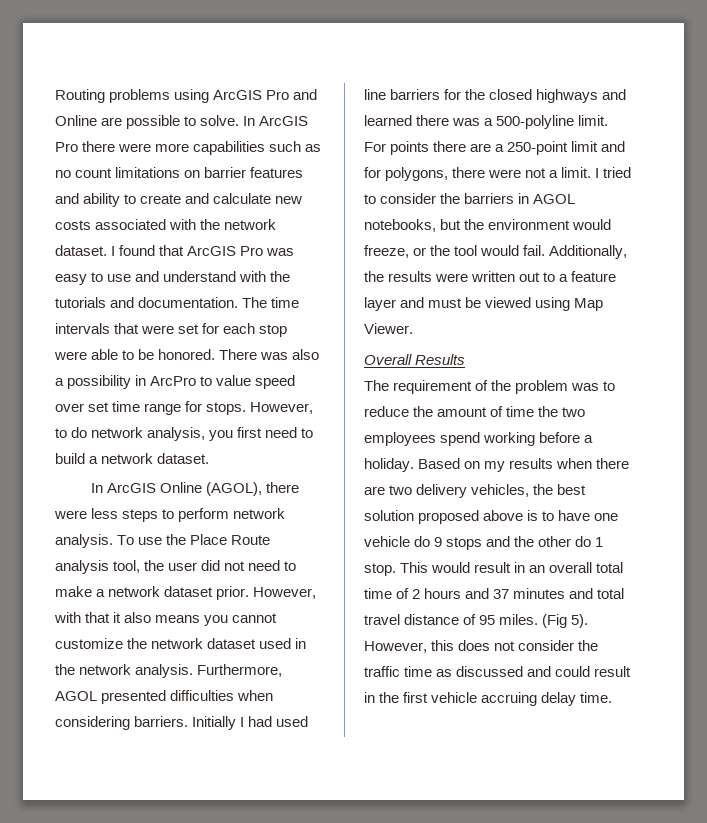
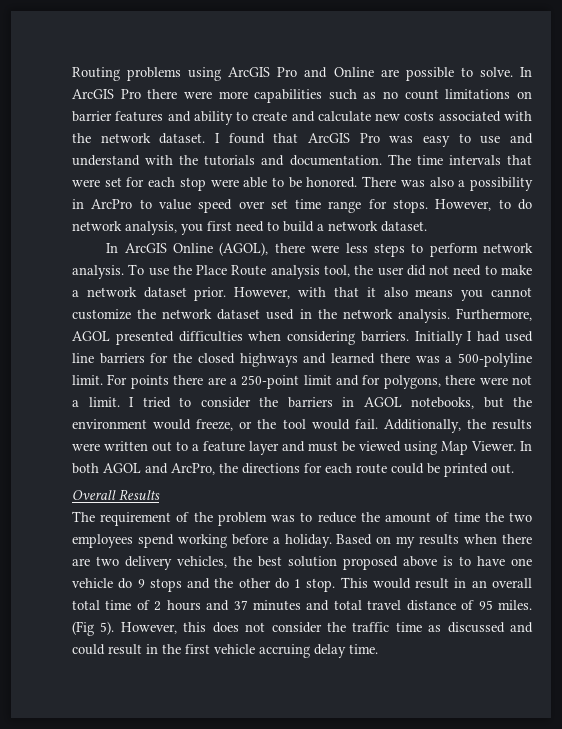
+ In both AGOL and ArcPro, the directions for each route could be printed out.

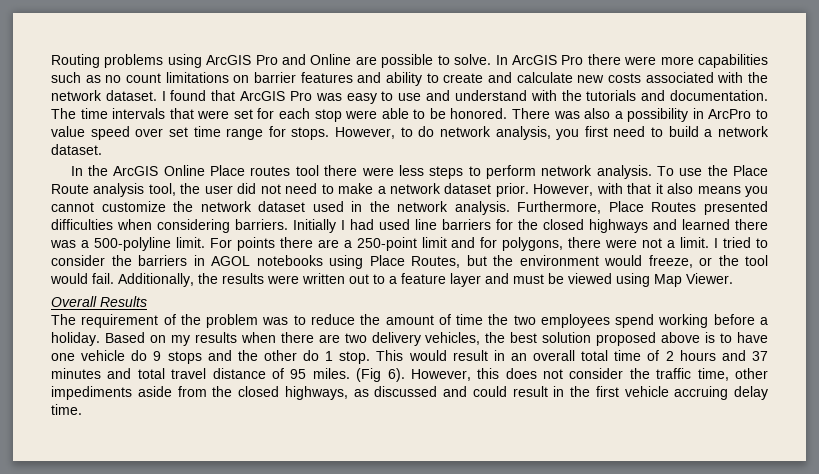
- In ArcGIS Online (AGOL), there were less steps to perform network analysis.
+ In the ArcGIS Online Place routes tool there were less steps to perform network analysis.
- Furthermore, AGOL presented difficulties when considering barriers.
+ Furthermore, Place Routes presented difficulties when considering barriers.
- I tried to consider the barriers in AGOL notebooks, but the environment would freeze, or the tool would fail.
+ I tried to consider the barriers in AGOL notebooks using Place Routes, but the environment would freeze, or the tool would fail.
- In both AGOL and ArcPro, the directions for each route could be printed out.
- (Fig 5).
+ (Fig 6).
- However, this does not consider the traffic time as discussed and could result in the first vehicle accruing delay time.
+ However, this does not consider the traffic time, other impediments aside from the closed highways, as discussed and could result in the first vehicle accruing delay time.

